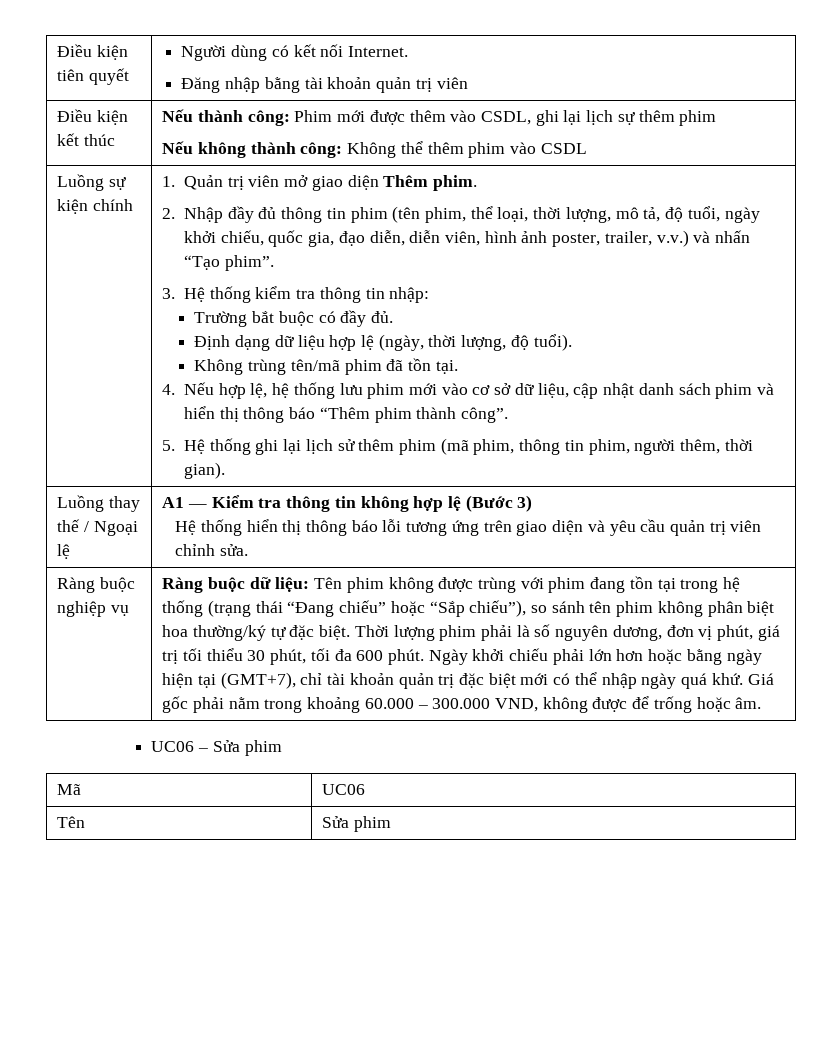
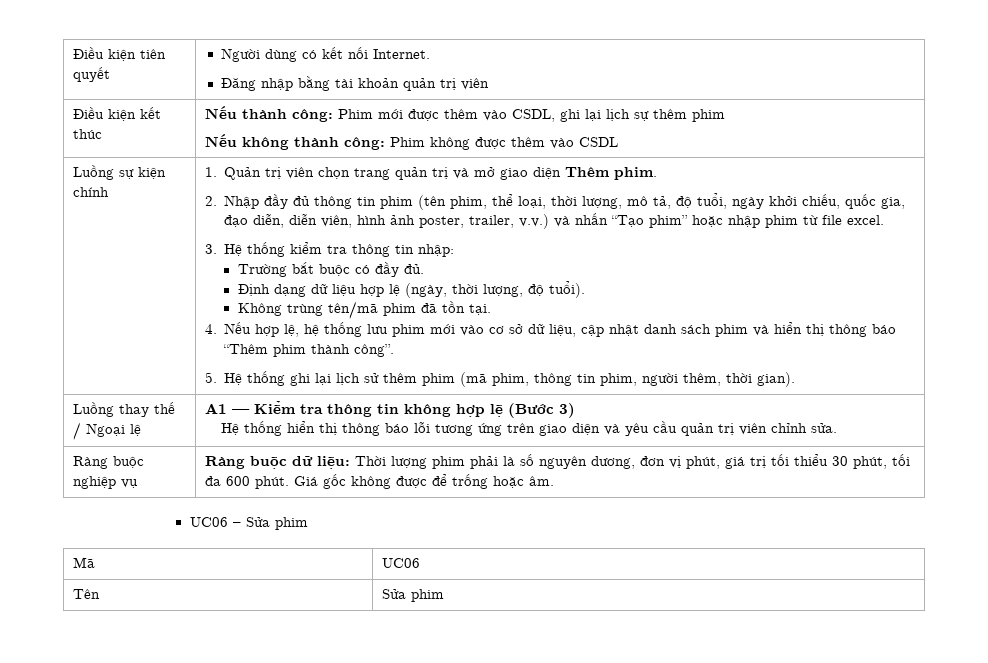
  Điều kiện kết thúc | Nếu thành công: Phim mới được thêm vào CSDL, ghi lại lịch sự thêm phim
- Nếu không thành công: Không thể thêm phim vào CSDL
+ Nếu không thành công: Phim không được thêm vào CSDL
- 1. Quản trị viên mở giao diện Thêm phim.
+ 1. Quản trị viên chọn trang quản trị và mở giao diện Thêm phim.
- 2. Nhập đầy đủ thông tin phim (tên phim, thể loại, thời lượng, mô tả, độ tuổi, ngày khởi chiếu, quốc gia, đạo diễn, diễn viên, hình ảnh poster, trailer, v.v.) và nhấn “Tạo phim”.
+ 2. Nhập đầy đủ thông tin phim (tên phim, thể loại, thời lượng, mô tả, độ tuổi, ngày khởi chiếu, quốc gia, đạo diễn, diễn viên, hình ảnh poster, trailer, v.v.) và nhấn “Tạo phim” hoặc nhập phim từ file excel.
- Ràng buộc dữ liệu: Tên phim không được trùng với phim đang tồn tại trong hệ thống (trạng thái “Đang chiếu” hoặc “Sắp chiếu”), so sánh tên phim không phân biệt hoa thường/ký tự đặc biệt. Thời lượng phim phải là số nguyên dương, đơn vị phút, giá trị tối thiểu 30 phút, tối đa 600 phút.
+ Ràng buộc dữ liệu: Thời lượng phim phải là số nguyên dương, đơn vị phút, giá trị tối thiểu 30 phút, tối đa 600 phút.
- Ngày khởi chiếu phải lớn hơn hoặc bằng ngày hiện tại (GMT+7), chỉ tài khoản quản trị đặc biệt mới có thể nhập ngày quá khứ. Giá gốc phải nằm trong khoảng 60.000 – 300.000 VND, không được để trống hoặc âm.
+ Giá gốc không được để trống hoặc âm.

